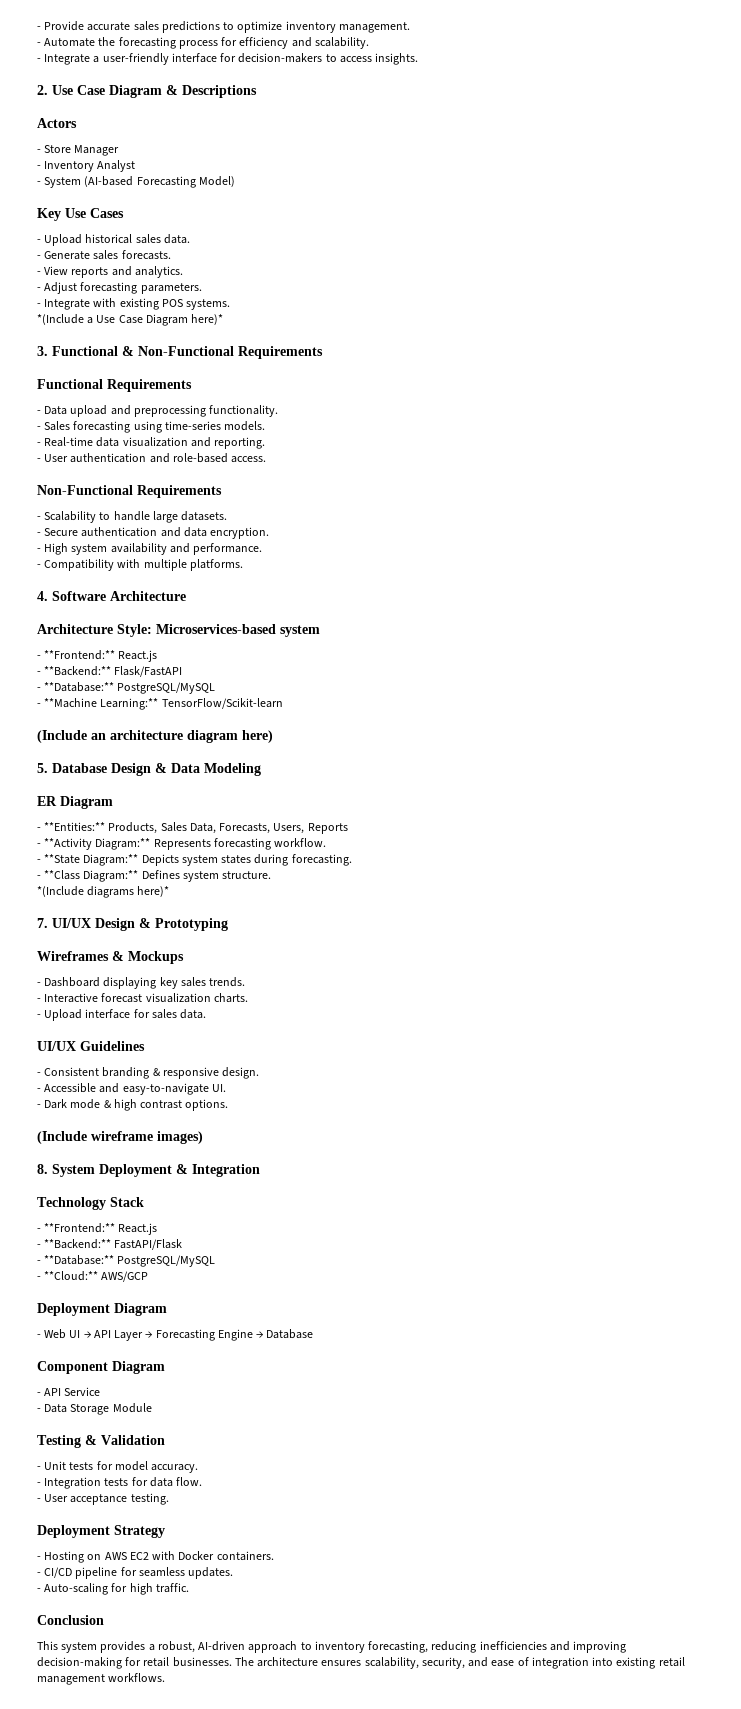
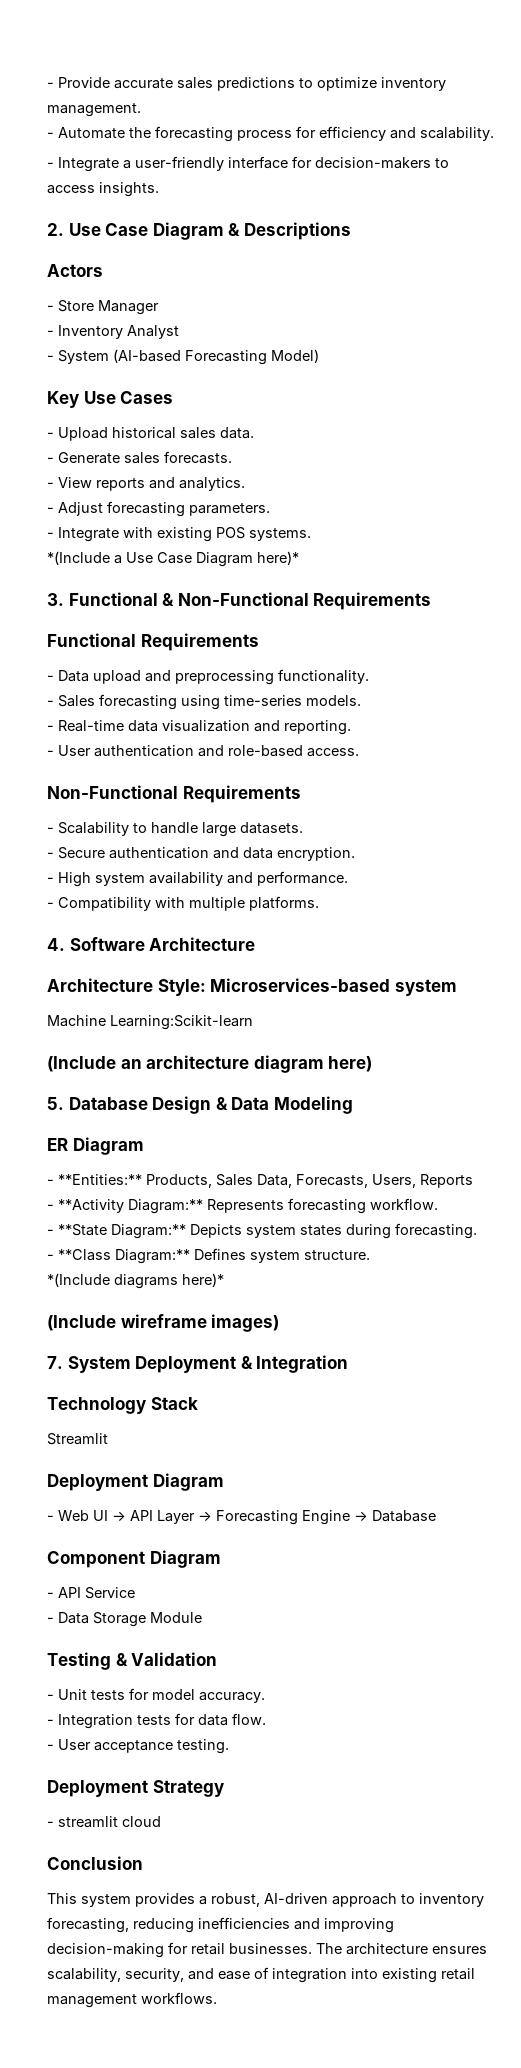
  Architecture Style: Microservices-based system
- - **Frontend:** React.js
- - **Backend:** Flask/FastAPI
- - **Database:** PostgreSQL/MySQL
- - **Machine Learning:** TensorFlow/Scikit-learn
+ Machine Learning:Scikit-learn
- 7. UI/UX Design & Prototyping
- Wireframes & Mockups
- - Dashboard displaying key sales trends.
- - Interactive forecast visualization charts.
- - Upload interface for sales data.
- UI/UX Guidelines
- - Consistent branding & responsive design.
- - Accessible and easy-to-navigate UI.
- - Dark mode & high contrast options.
- 8. System Deployment & Integration
+ 7. System Deployment & Integration
  Technology Stack
- - **Frontend:** React.js
- - **Backend:** FastAPI/Flask
- - **Database:** PostgreSQL/MySQL
- - **Cloud:** AWS/GCP
+ Streamlit
- - Hosting on AWS EC2 with Docker containers.
- - CI/CD pipeline for seamless updates.
- - Auto-scaling for high traffic.
+ - streamlit cloud

